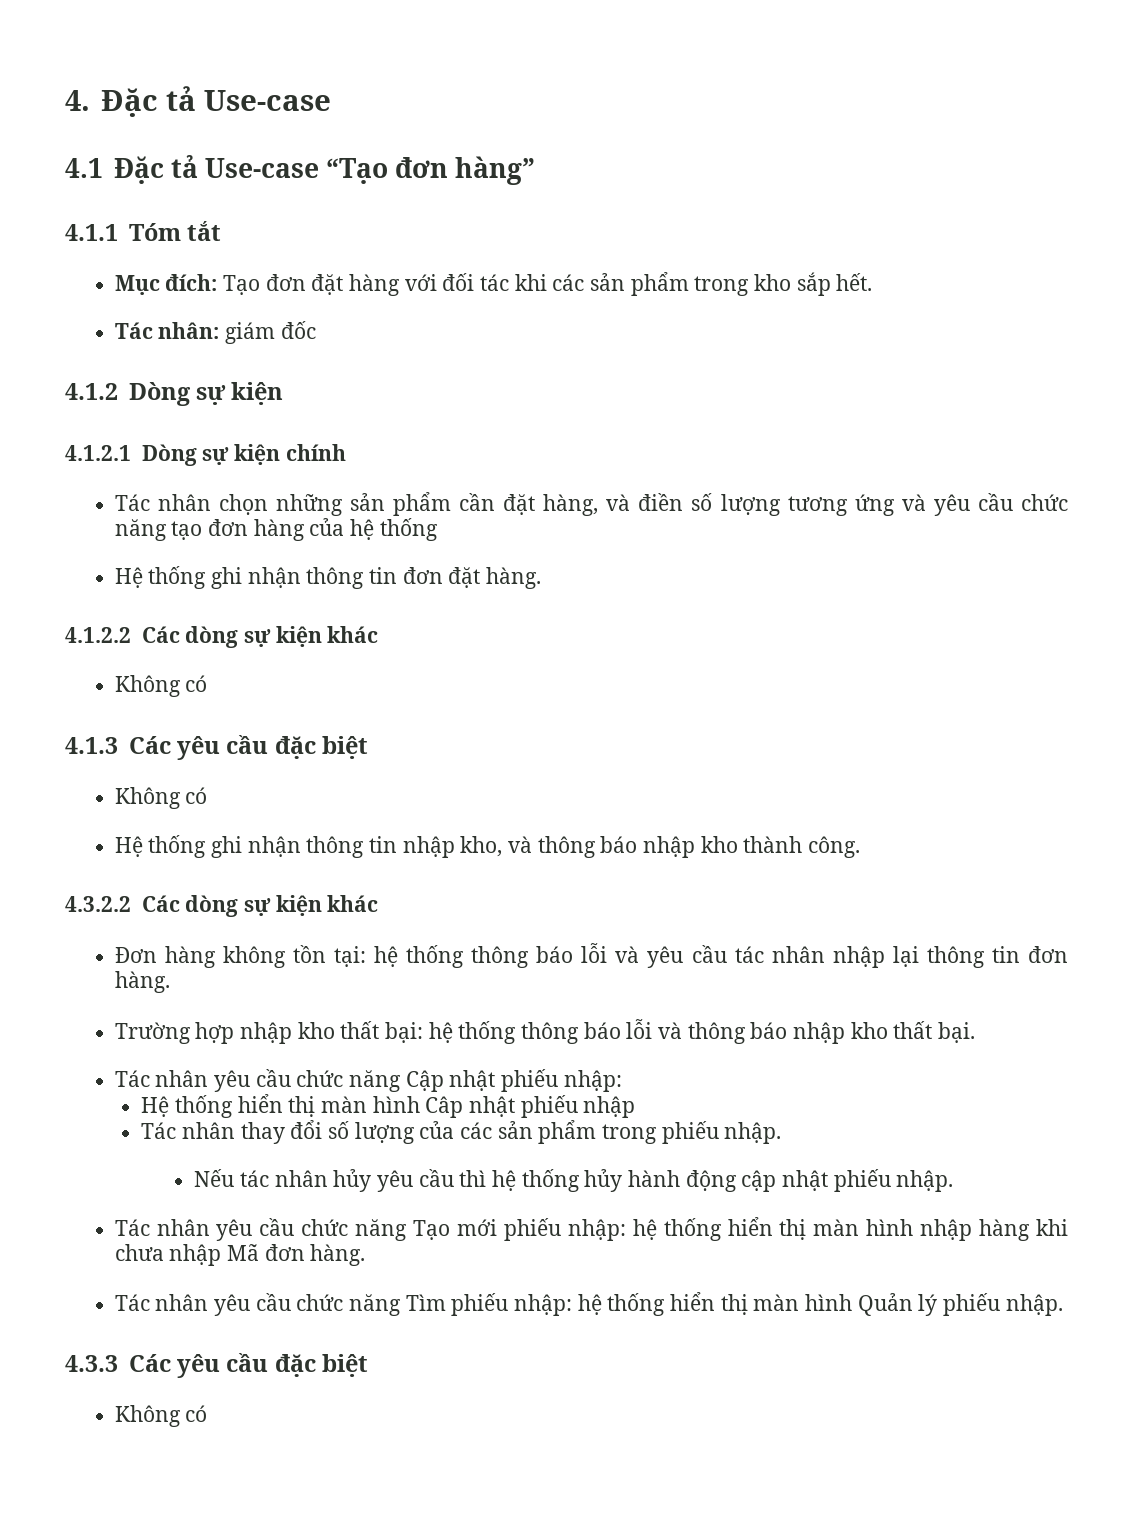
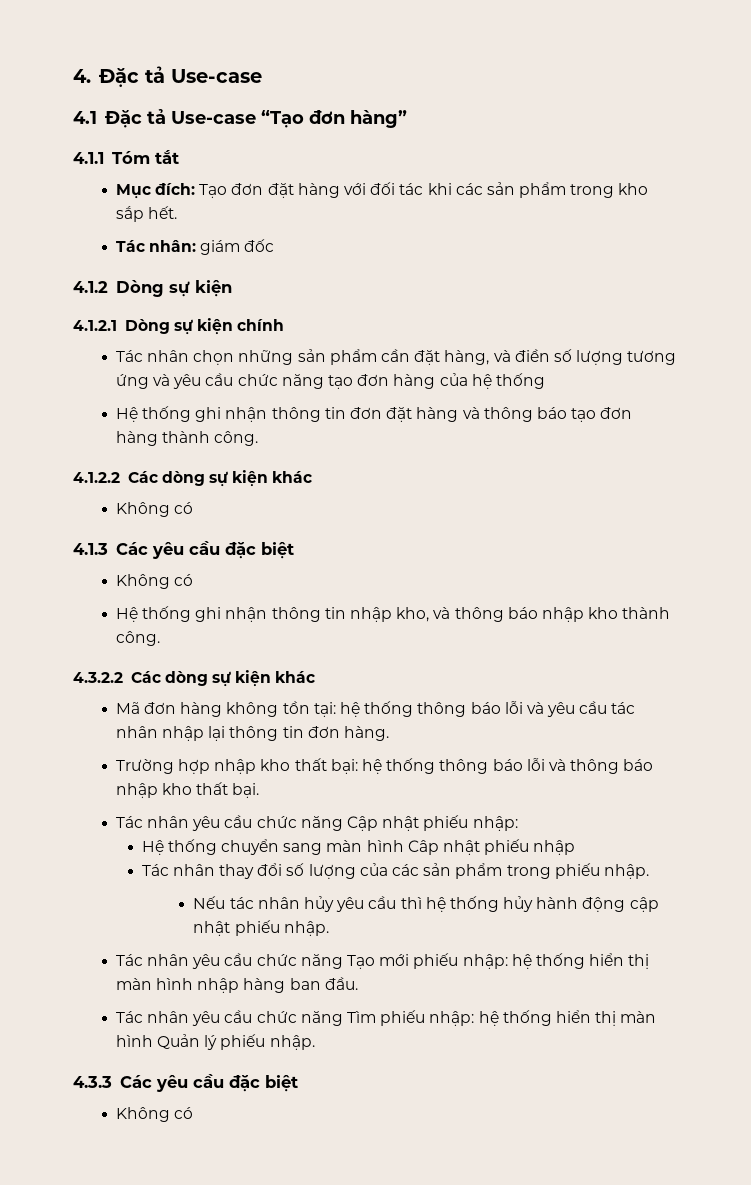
- Hệ thống ghi nhận thông tin đơn đặt hàng.
+ Hệ thống ghi nhận thông tin đơn đặt hàng và thông báo tạo đơn hàng thành công.
- Đơn hàng không tồn tại: hệ thống thông báo lỗi và yêu cầu tác nhân nhập lại thông tin đơn hàng.
+ Mã đơn hàng không tồn tại: hệ thống thông báo lỗi và yêu cầu tác nhân nhập lại thông tin đơn hàng.
- Hệ thống hiển thị màn hình Câp nhật phiếu nhập
+ Hệ thống chuyển sang màn hình Câp nhật phiếu nhập
- Tác nhân yêu cầu chức năng Tạo mới phiếu nhập: hệ thống hiển thị màn hình nhập hàng khi chưa nhập Mã đơn hàng.
+ Tác nhân yêu cầu chức năng Tạo mới phiếu nhập: hệ thống hiển thị màn hình nhập hàng ban đầu.

